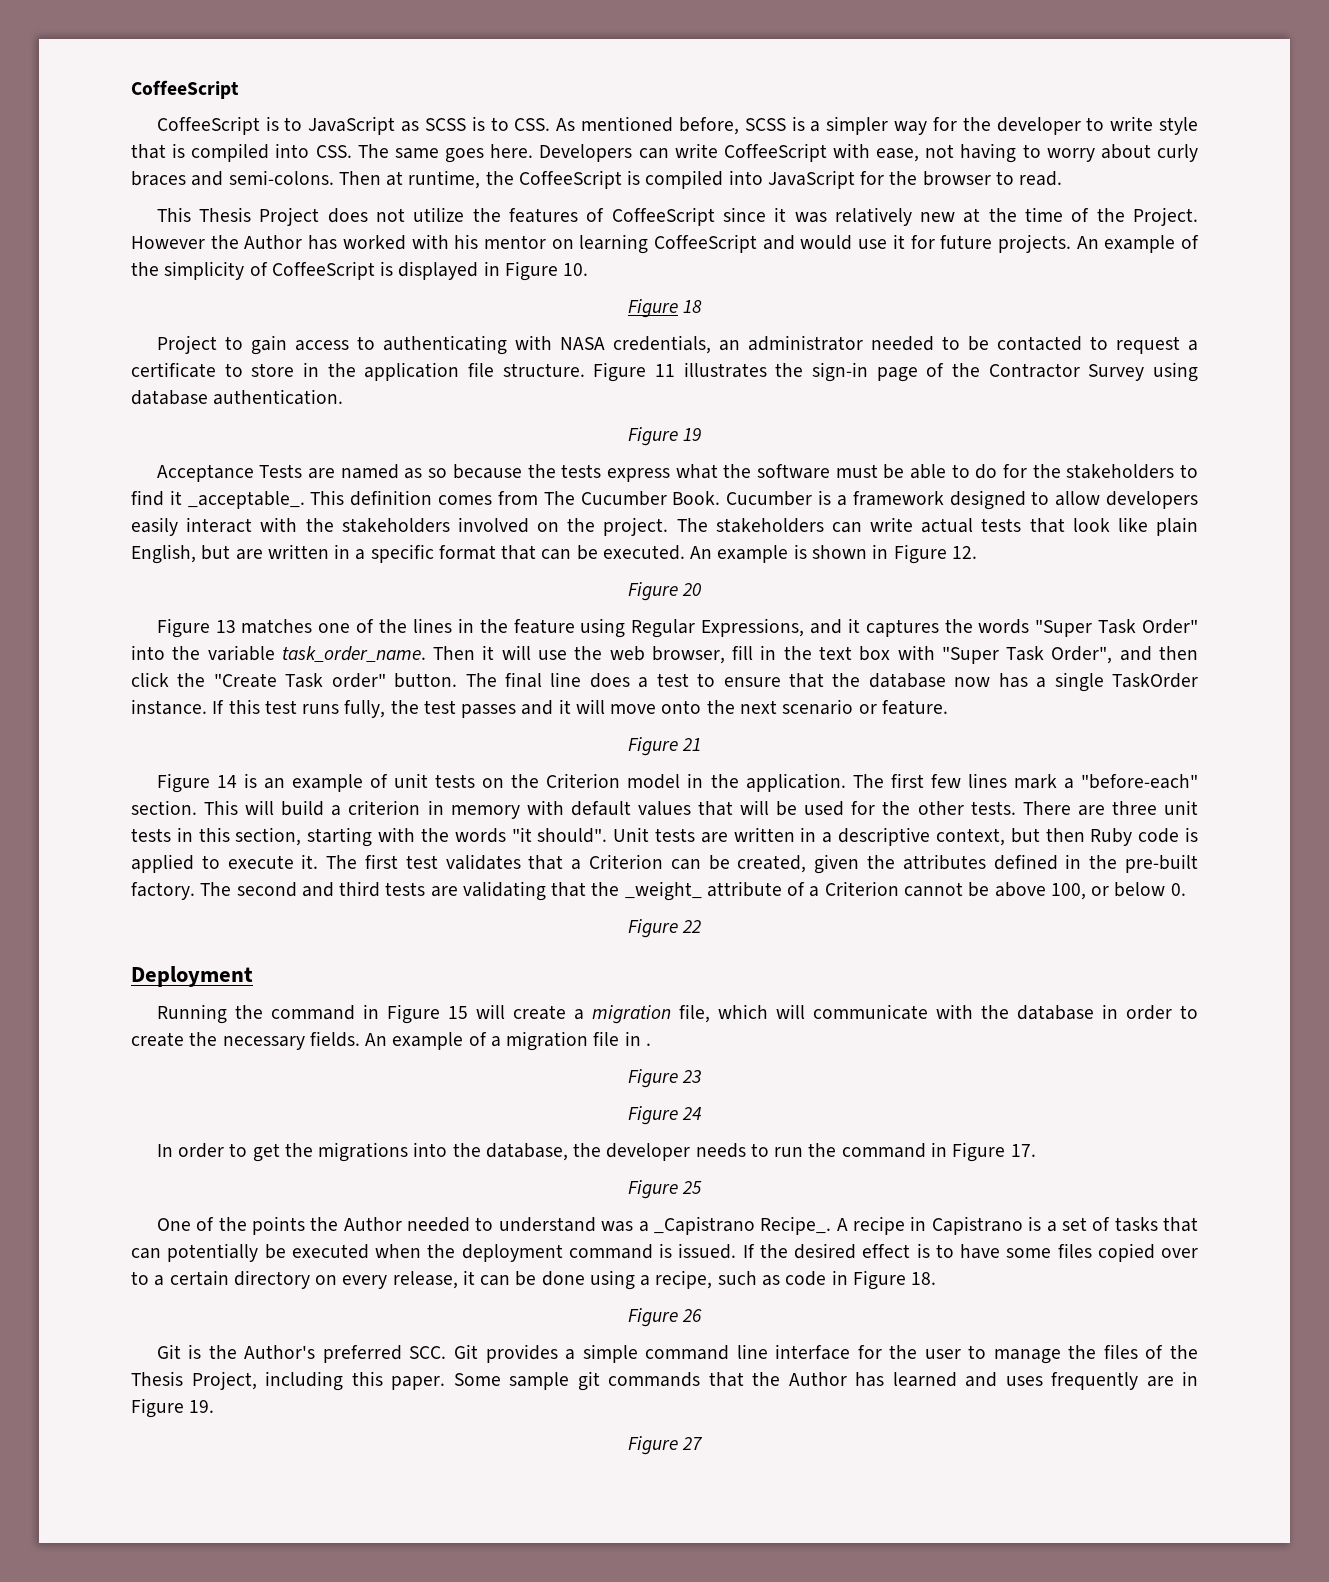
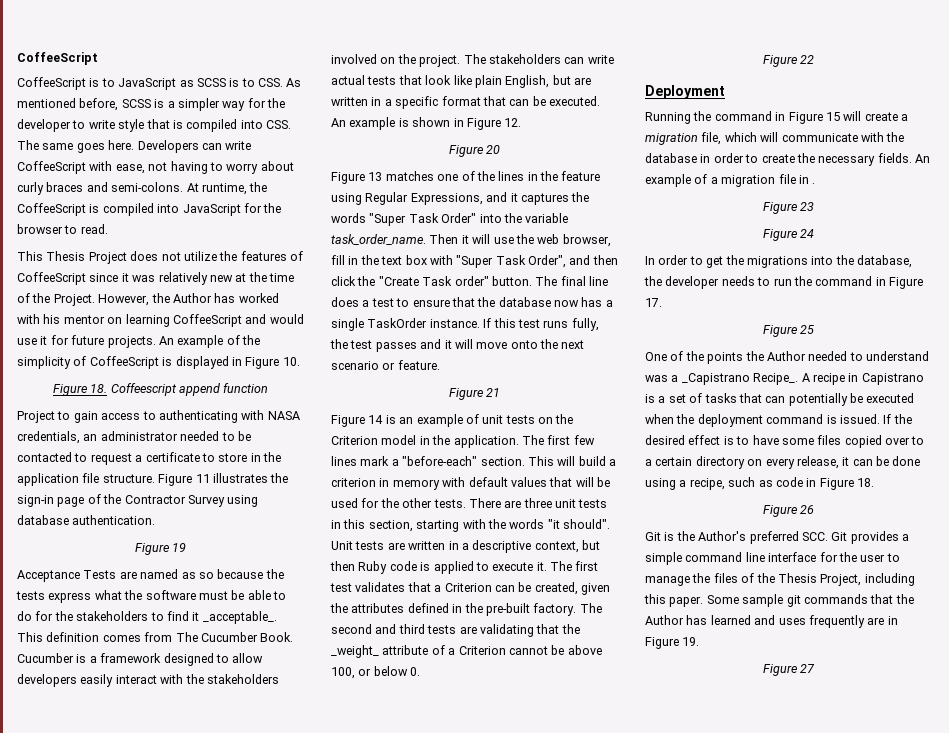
- Then at runtime, the CoffeeScript is compiled into JavaScript for the browser to read.
+ At runtime, the CoffeeScript is compiled into JavaScript for the browser to read.
- However the Author has worked with his mentor on learning CoffeeScript and would use it for future projects.
+ However, the Author has worked with his mentor on learning CoffeeScript and would use it for future projects.
- Figure 18
+ Figure 18. Coffeescript append function

